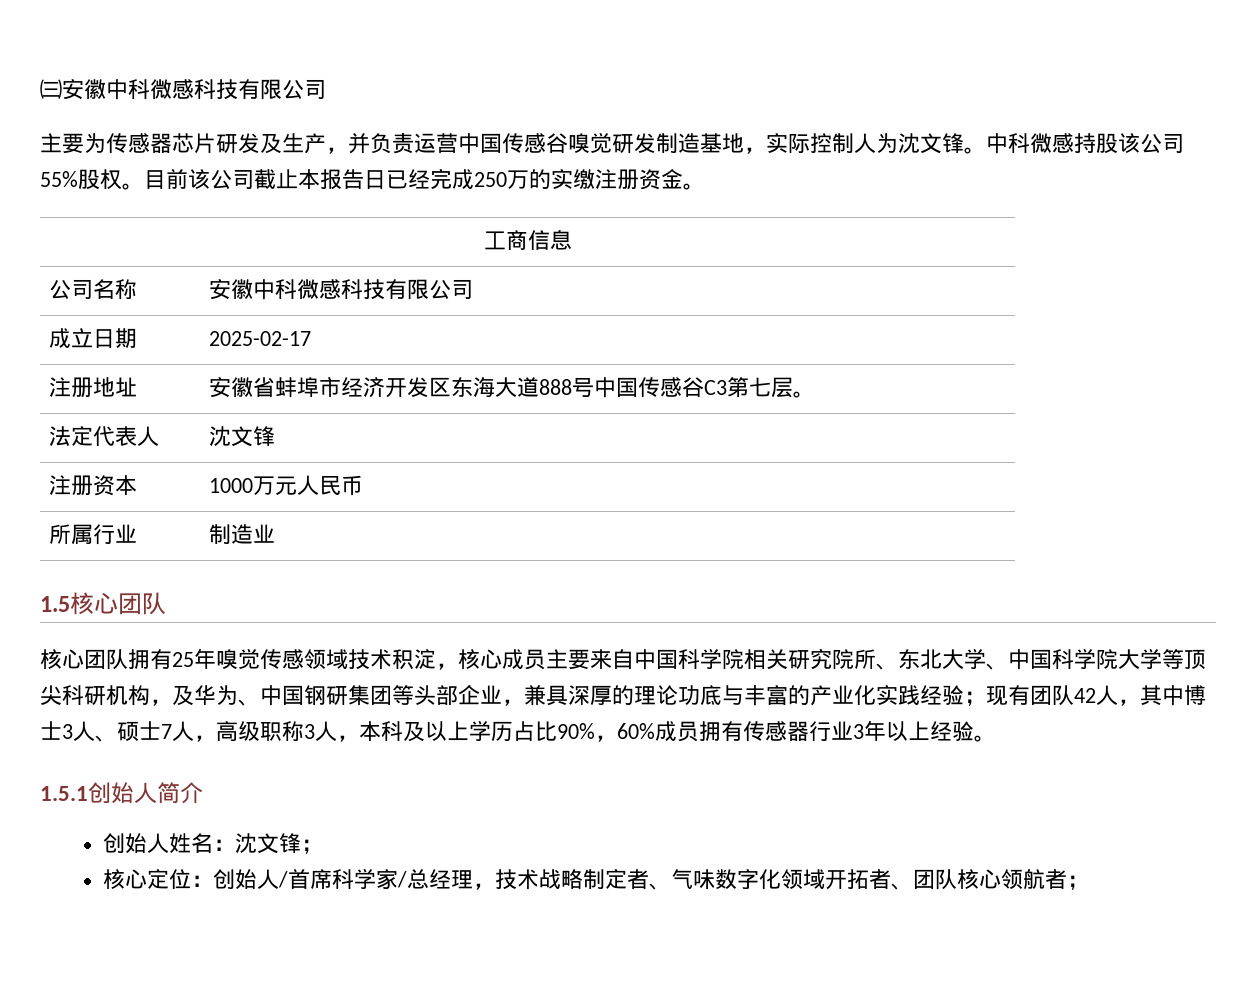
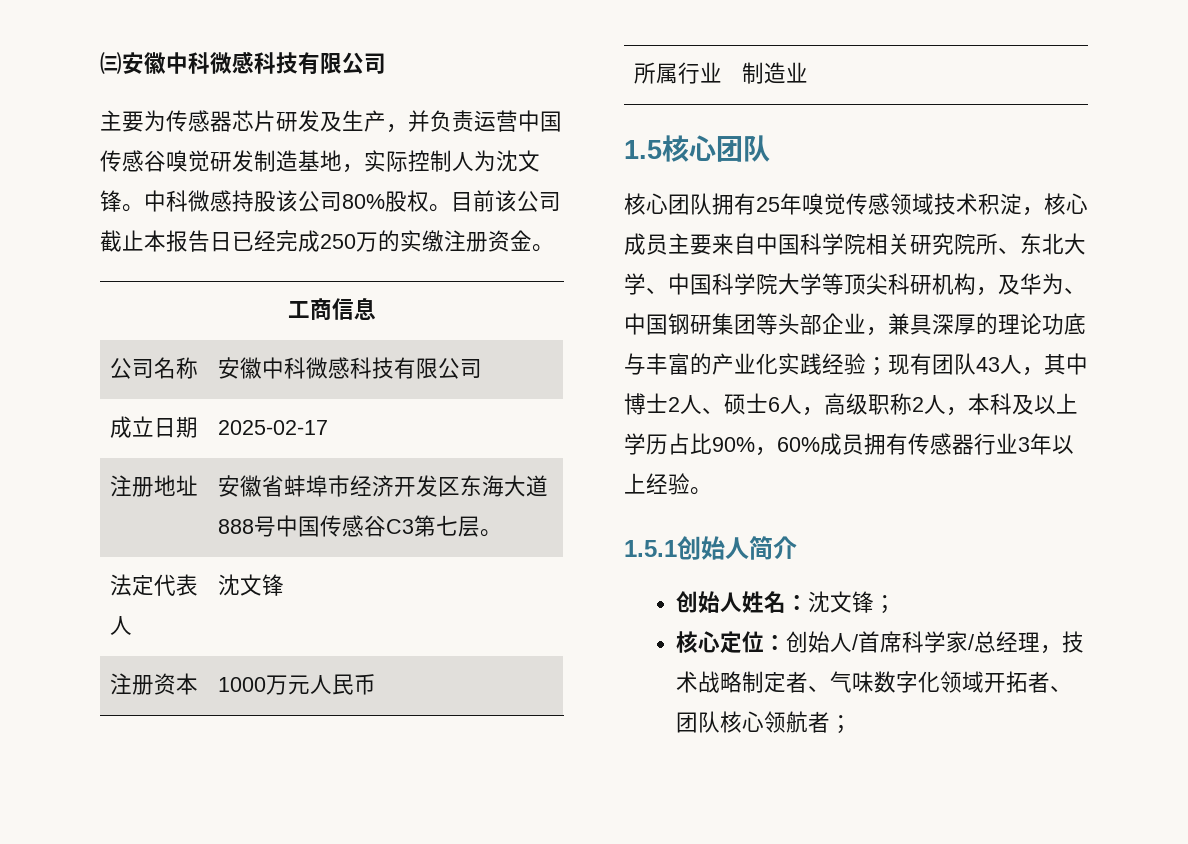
- 中科微感持股该公司55%股权。
+ 中科微感持股该公司80%股权。
- 现有团队42人，其中博士3人、硕士7人，高级职称3人，本科及以上学历占比90%，60%成员拥有传感器行业3年以上经验。
+ 现有团队43人，其中博士2人、硕士6人，高级职称2人，本科及以上学历占比90%，60%成员拥有传感器行业3年以上经验。

